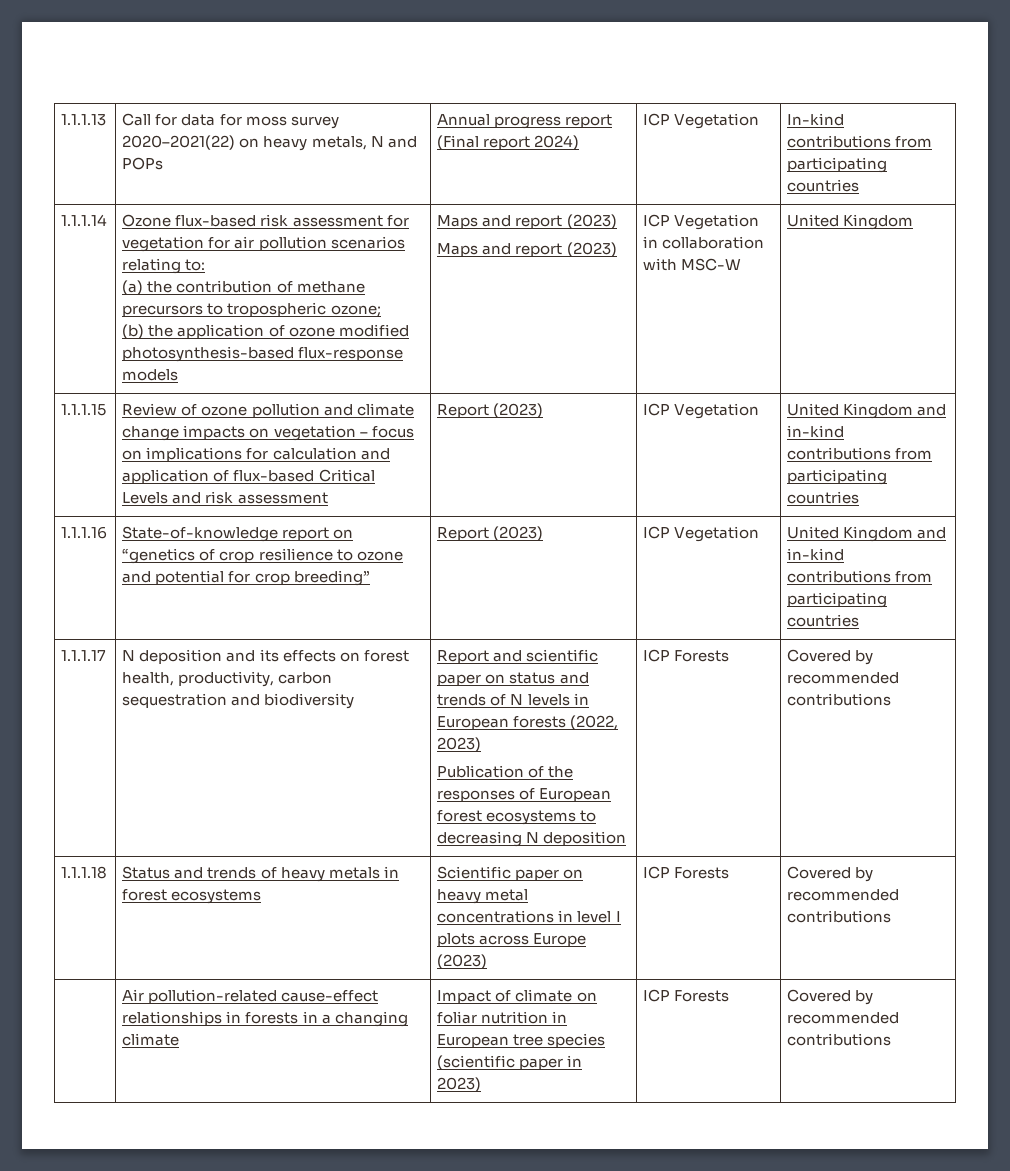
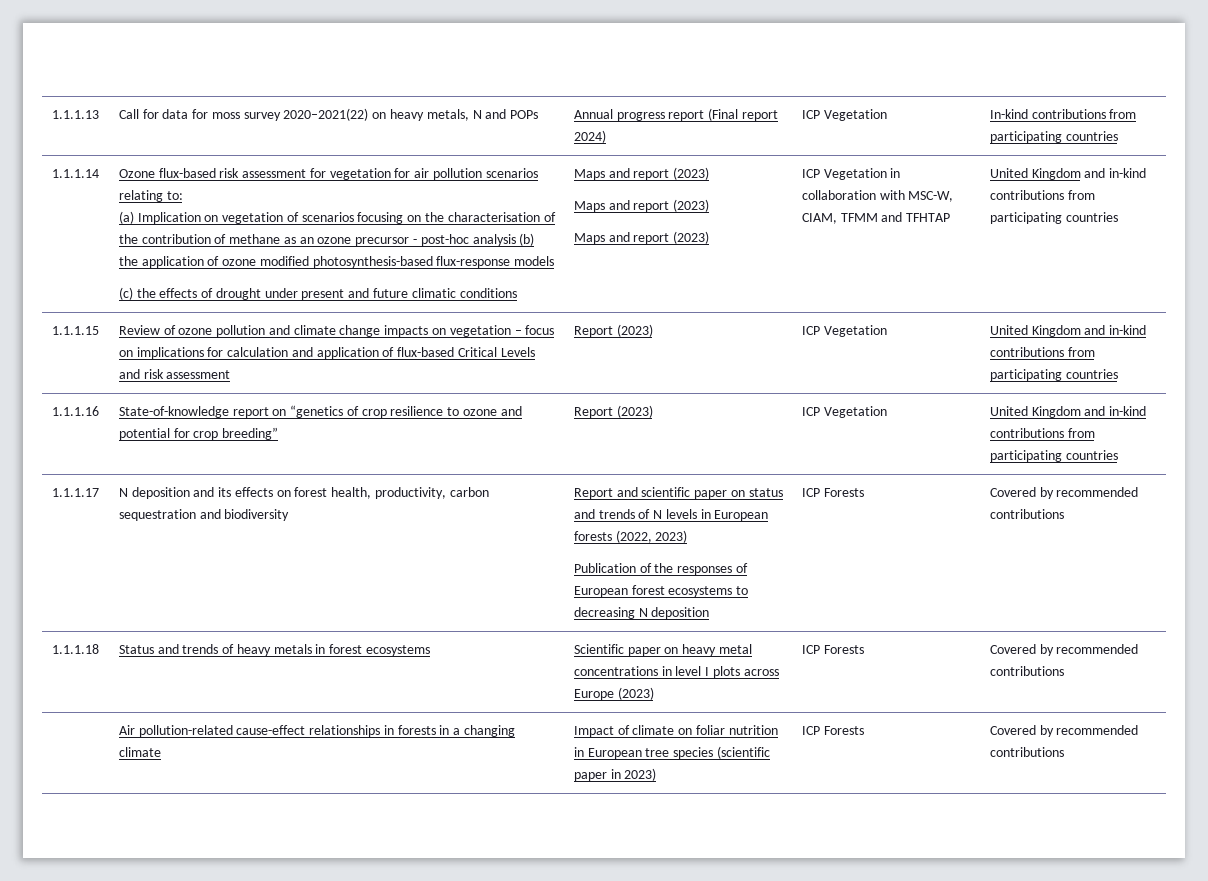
- (a) the contribution of methane precursors to tropospheric ozone;
- (b) the application of ozone modified photosynthesis-based flux-response models | Maps and report (2023)
+ (a) Implication on vegetation of scenarios focusing on the characterisation of the contribution of methane as an ozone precursor - post-hoc analysis (b) the application of ozone modified photosynthesis-based flux-response models
+ (c) the effects of drought under present and future climatic conditions | Maps and report (2023)
+ Maps and report (2023)
- ICP Vegetation in collaboration with MSC-W | United Kingdom
+ ICP Vegetation in collaboration with MSC-W, CIAM, TFMM and TFHTAP | United Kingdom and in-kind contributions from participating countries

